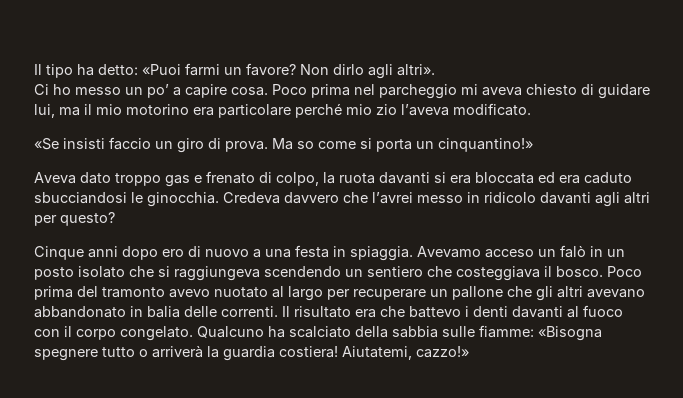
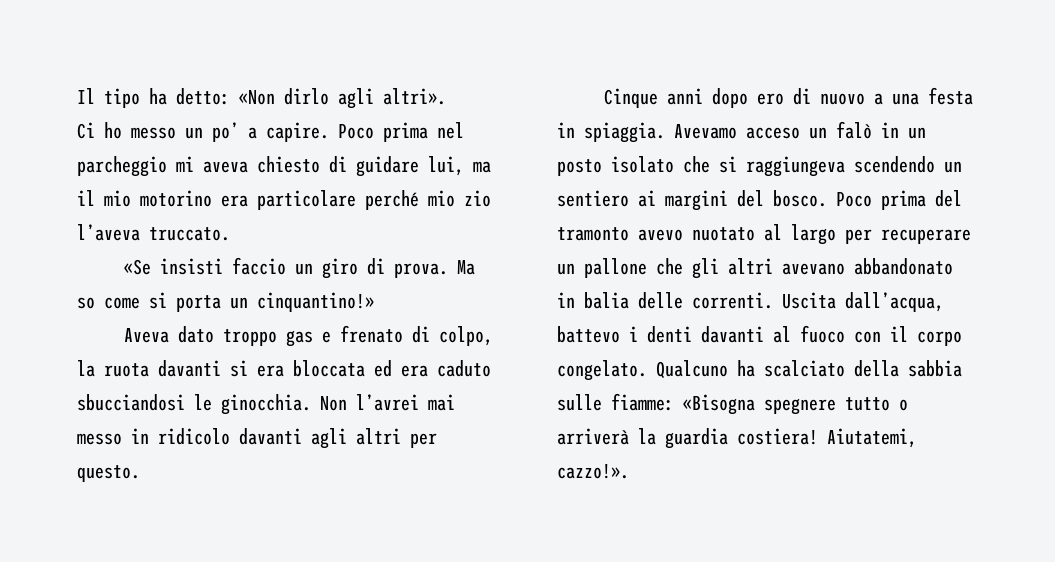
- Il tipo ha detto: «Puoi farmi un favore? Non dirlo agli altri».
+ Il tipo ha detto: «Non dirlo agli altri».
- Ci ho messo un po’ a capire cosa.
+ Ci ho messo un po’ a capire.
- Poco prima nel parcheggio mi aveva chiesto di guidare lui, ma il mio motorino era particolare perché mio zio l’aveva modificato.
+ Poco prima nel parcheggio mi aveva chiesto di guidare lui, ma il mio motorino era particolare perché mio zio l’aveva truccato.
- Credeva davvero che l’avrei messo in ridicolo davanti agli altri per questo?
+ Non l’avrei mai messo in ridicolo davanti agli altri per questo.
- Avevamo acceso un falò in un posto isolato che si raggiungeva scendendo un sentiero che costeggiava il bosco.
+ Avevamo acceso un falò in un posto isolato che si raggiungeva scendendo un sentiero ai margini del bosco.
- Il risultato era che battevo i denti davanti al fuoco con il corpo congelato.
+ Uscita dall’acqua, battevo i denti davanti al fuoco con il corpo congelato.
- Aiutatemi, cazzo!»
+ Aiutatemi, cazzo!».

